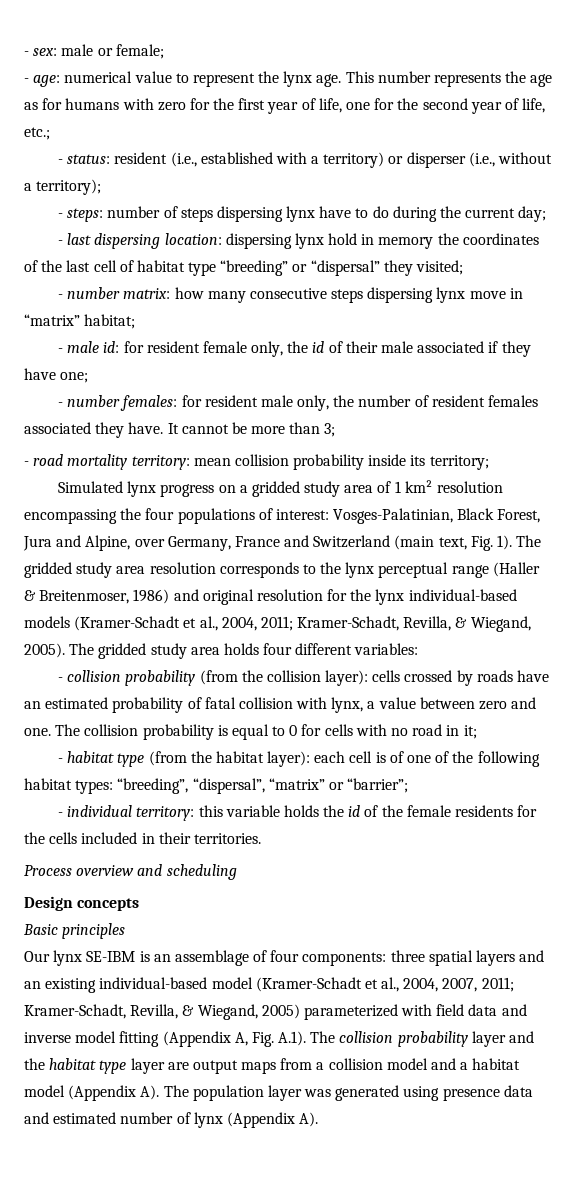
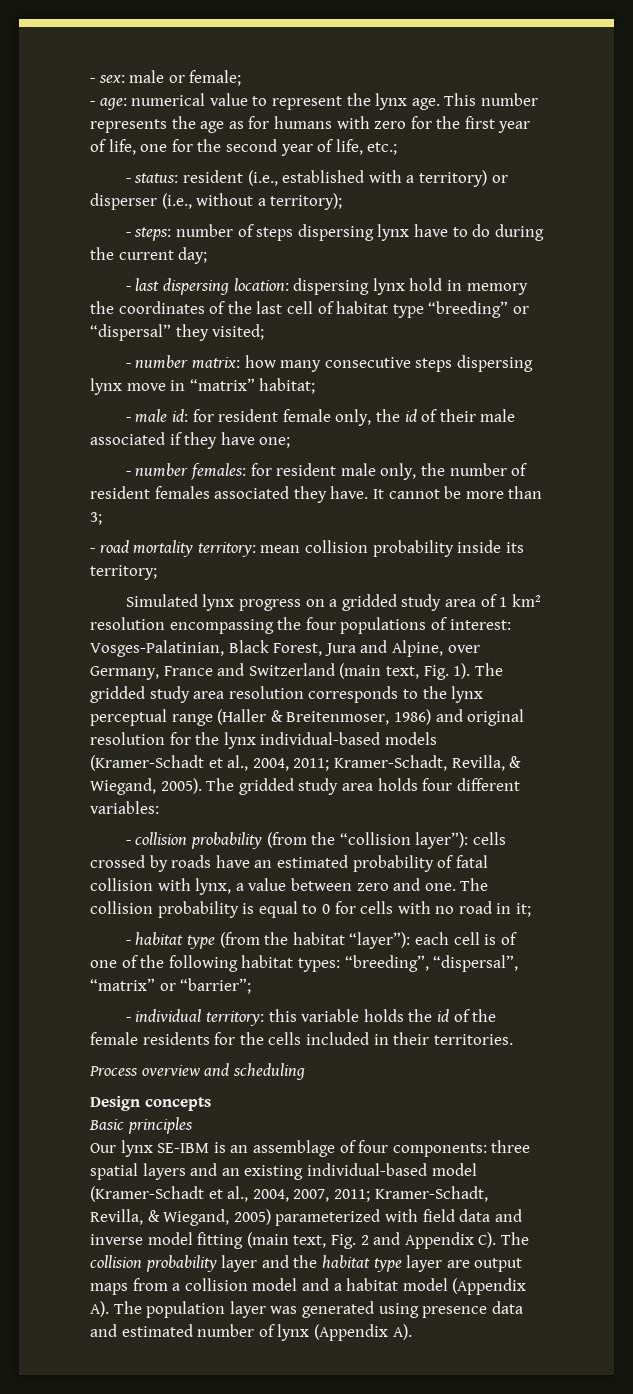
- - collision probability (from the collision layer): cells crossed by roads have an estimated probability of fatal collision with lynx, a value between zero and one.
+ - collision probability (from the “collision layer”): cells crossed by roads have an estimated probability of fatal collision with lynx, a value between zero and one.
- - habitat type (from the habitat layer): each cell is of one of the following habitat types: “breeding”, “dispersal”, “matrix” or “barrier”;
+ - habitat type (from the habitat “layer”): each cell is of one of the following habitat types: “breeding”, “dispersal”, “matrix” or “barrier”;
- Kramer-Schadt, Revilla, & Wiegand, 2005) parameterized with field data and inverse model fitting (Appendix A, Fig. A.1). The collision probability layer and the habitat type layer are output maps from a collision model and a habitat model (Appendix A). The population layer was generated using presence data and estimated number of lynx (Appendix A).
+ Kramer-Schadt, Revilla, & Wiegand, 2005) parameterized with field data and inverse model fitting (main text, Fig. 2 and Appendix C). The collision probability layer and the habitat type layer are output maps from a collision model and a habitat model (Appendix A). The population layer was generated using presence data and estimated number of lynx (Appendix A).

